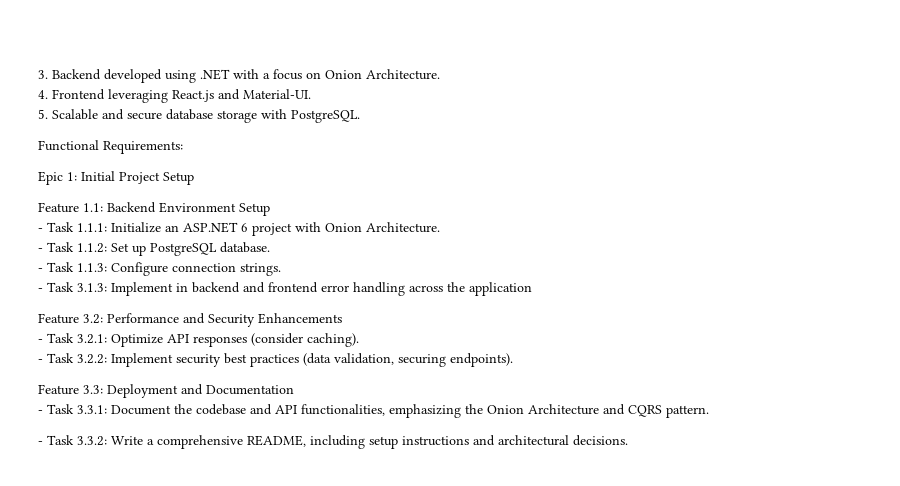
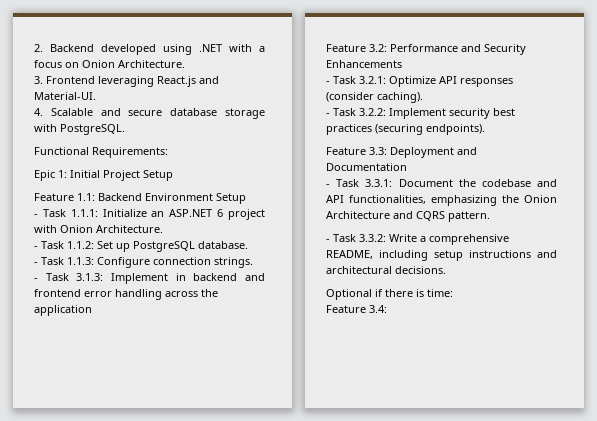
- 3. Backend developed using .NET with a focus on Onion Architecture.
+ 2. Backend developed using .NET with a focus on Onion Architecture.
- 4. Frontend leveraging React.js and Material-UI.
+ 3. Frontend leveraging React.js and Material-UI.
- 5. Scalable and secure database storage with PostgreSQL.
+ 4. Scalable and secure database storage with PostgreSQL.
- - Task 3.2.2: Implement security best practices (data validation, securing endpoints).
+ - Task 3.2.2: Implement security best practices (securing endpoints).
+ Optional if there is time:
+ Feature 3.4:

